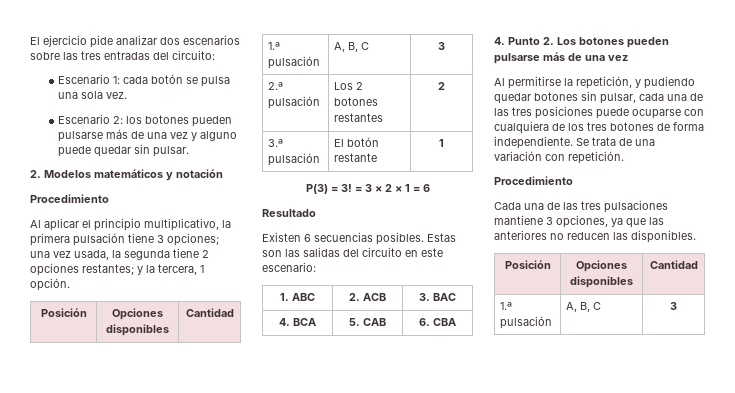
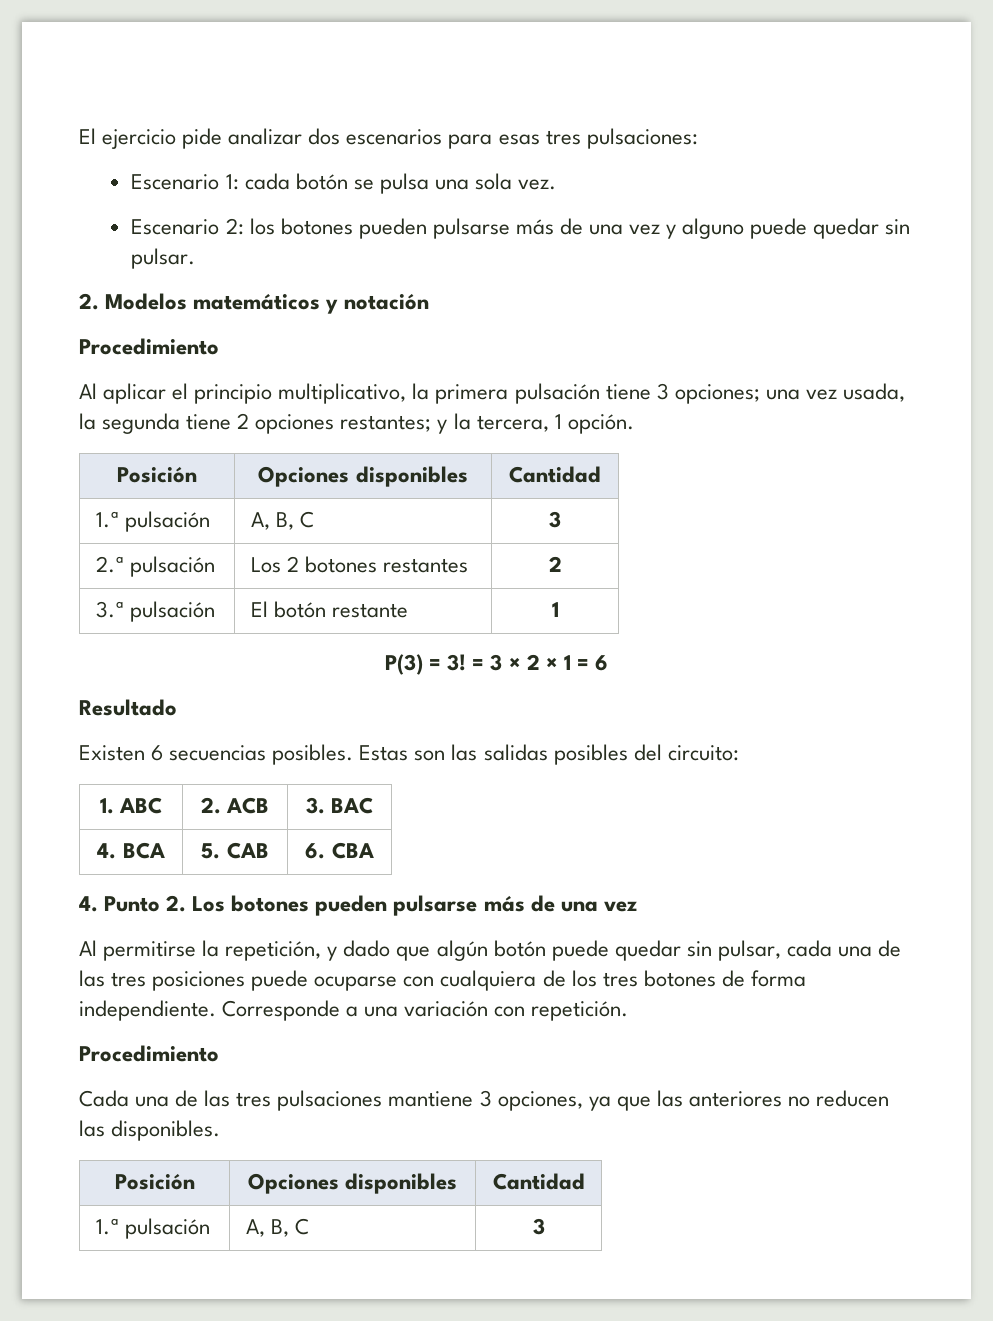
- El ejercicio pide analizar dos escenarios sobre las tres entradas del circuito:
+ El ejercicio pide analizar dos escenarios para esas tres pulsaciones:
- Estas son las salidas del circuito en este escenario:
+ Estas son las salidas posibles del circuito:
- Al permitirse la repetición, y pudiendo quedar botones sin pulsar, cada una de las tres posiciones puede ocuparse con cualquiera de los tres botones de forma independiente.
+ Al permitirse la repetición, y dado que algún botón puede quedar sin pulsar, cada una de las tres posiciones puede ocuparse con cualquiera de los tres botones de forma independiente.
- Se trata de una variación con repetición.
+ Corresponde a una variación con repetición.

